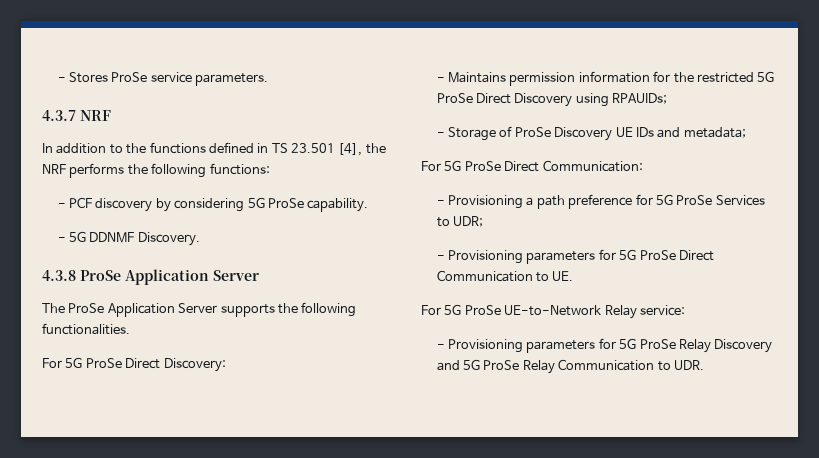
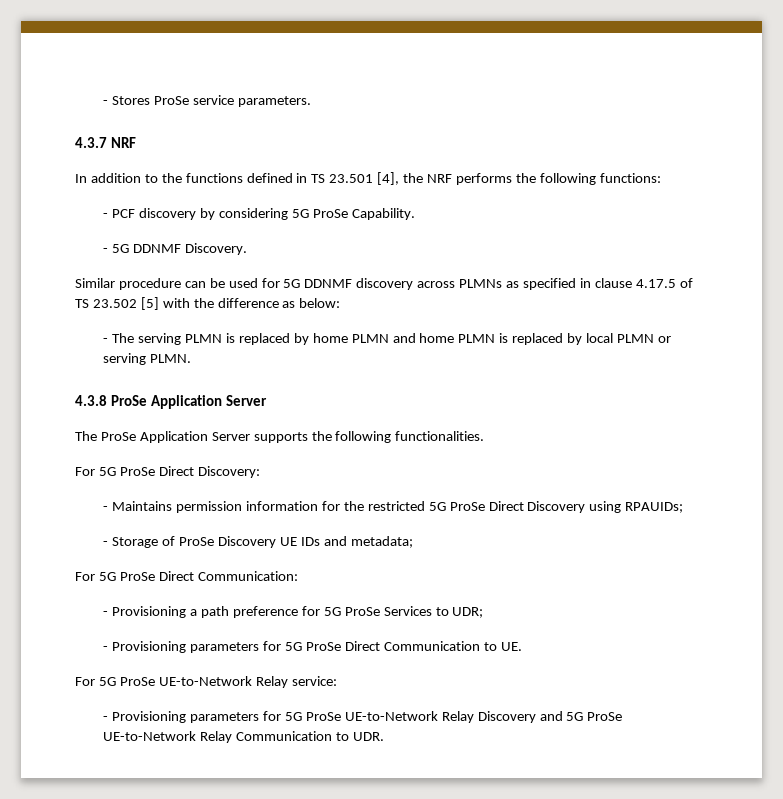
- - PCF discovery by considering 5G ProSe capability.
+ - PCF discovery by considering 5G ProSe Capability.
+ Similar procedure can be used for 5G DDNMF discovery across PLMNs as specified in clause 4.17.5 of TS 23.502 [5] with the difference as below:
+ - The serving PLMN is replaced by home PLMN and home PLMN is replaced by local PLMN or serving PLMN.
- - Provisioning parameters for 5G ProSe Relay Discovery and 5G ProSe Relay Communication to UDR.
+ - Provisioning parameters for 5G ProSe UE-to-Network Relay Discovery and 5G ProSe UE-to-Network Relay Communication to UDR.

